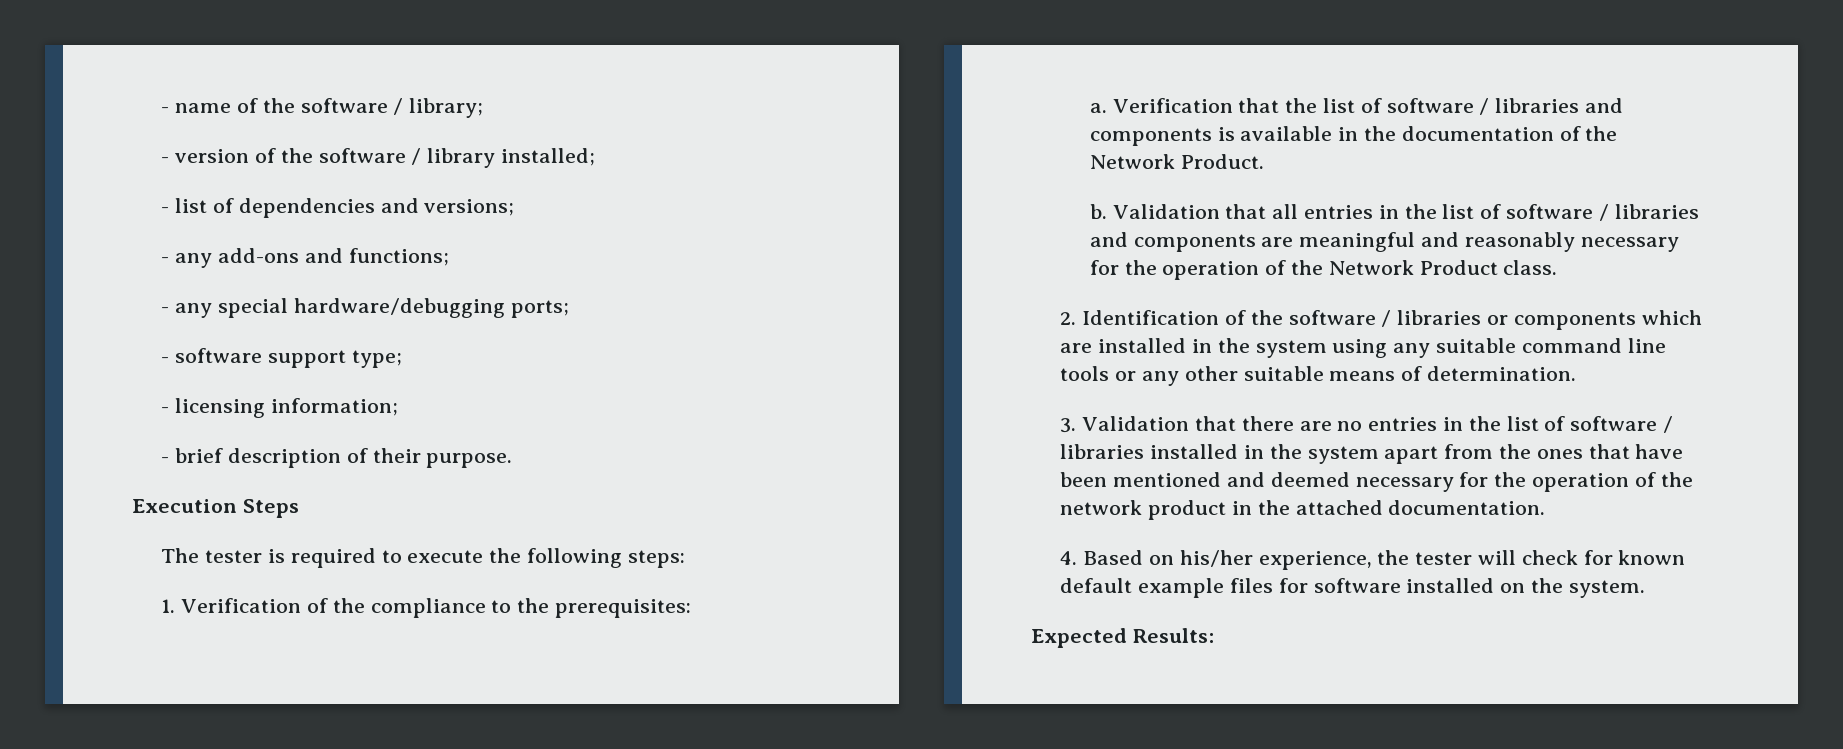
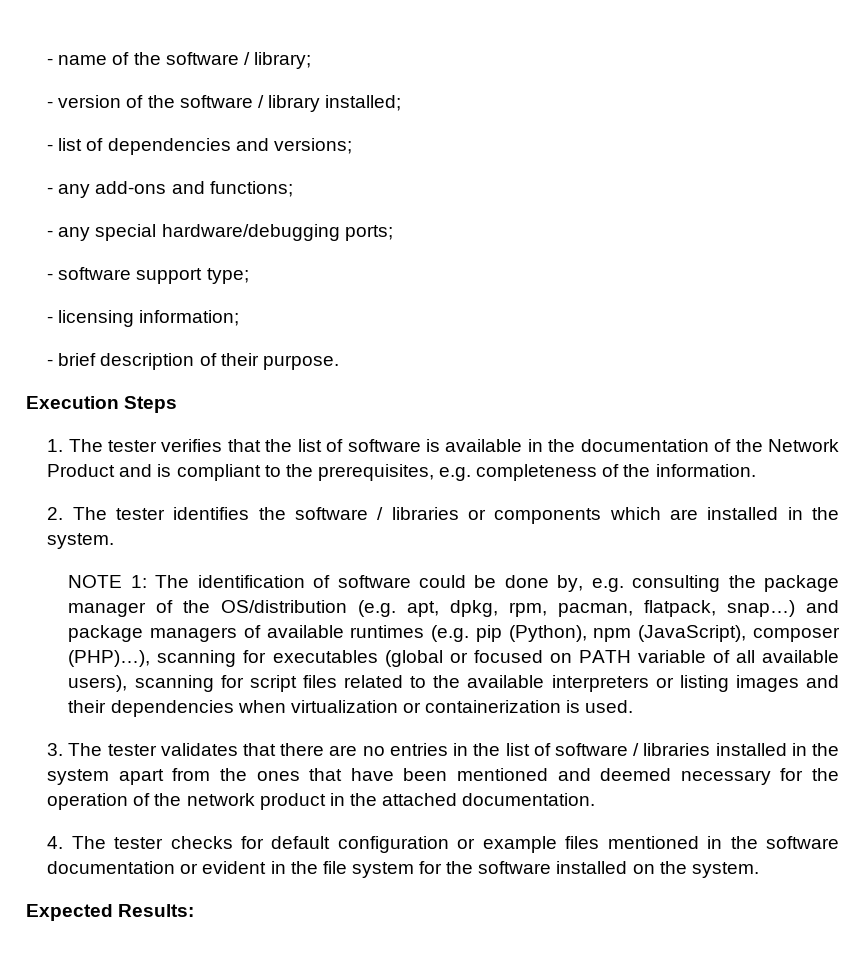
- The tester is required to execute the following steps:
- 1. Verification of the compliance to the prerequisites:
- a. Verification that the list of software / libraries and components is available in the documentation of the Network Product.
- b. Validation that all entries in the list of software / libraries and components are meaningful and reasonably necessary for the operation of the Network Product class.
- 2. Identification of the software / libraries or components which are installed in the system using any suitable command line tools or any other suitable means of determination.
- 3. Validation that there are no entries in the list of software / libraries installed in the system apart from the ones that have been mentioned and deemed necessary for the operation of the network product in the attached documentation.
+ 1. The tester verifies that the list of software is available in the documentation of the Network Product and is compliant to the prerequisites, e.g. completeness of the information.
+ 2. The tester identifies the software / libraries or components which are installed in the system.
+ NOTE 1: The identification of software could be done by, e.g. consulting the package manager of the OS/distribution (e.g. apt, dpkg, rpm, pacman, flatpack, snap…) and package managers of available runtimes (e.g. pip (Python), npm (JavaScript), composer (PHP)…), scanning for executables (global or focused on PATH variable of all available users), scanning for script files related to the available interpreters or listing images and their dependencies when virtualization or containerization is used.
+ 3. The tester validates that there are no entries in the list of software / libraries installed in the system apart from the ones that have been mentioned and deemed necessary for the operation of the network product in the attached documentation.
- 4. Based on his/her experience, the tester will check for known default example files for software installed on the system.
+ 4. The tester checks for default configuration or example files mentioned in the software documentation or evident in the file system for the software installed on the system.

